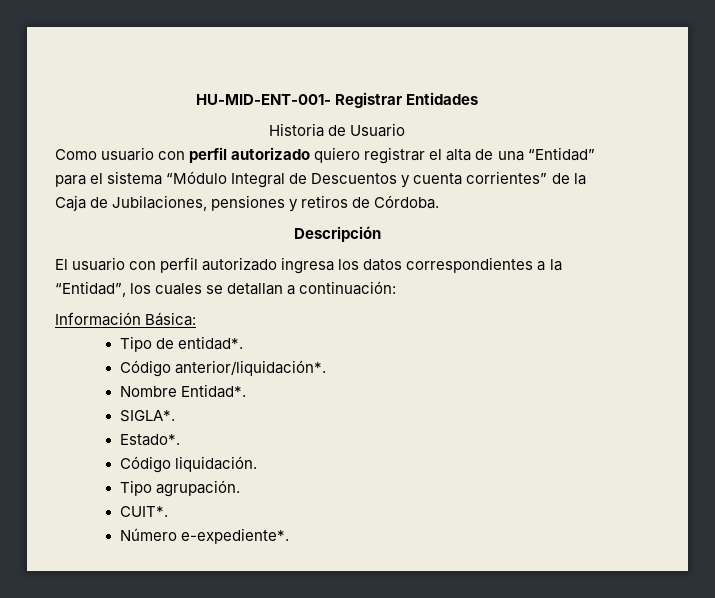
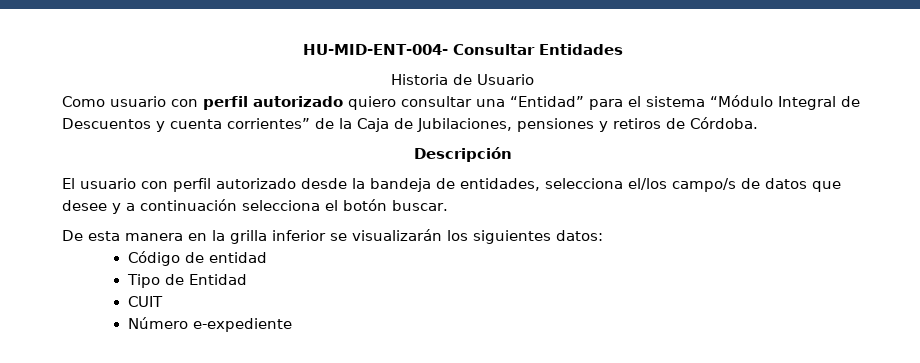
- HU-MID-ENT-001- Registrar Entidades
+ HU-MID-ENT-004- Consultar Entidades
- Como usuario con perfil autorizado quiero registrar el alta de una “Entidad” para el sistema “Módulo Integral de Descuentos y cuenta corrientes” de la Caja de Jubilaciones, pensiones y retiros de Córdoba.
+ Como usuario con perfil autorizado quiero consultar una “Entidad” para el sistema “Módulo Integral de Descuentos y cuenta corrientes” de la Caja de Jubilaciones, pensiones y retiros de Córdoba.
- El usuario con perfil autorizado ingresa los datos correspondientes a la “Entidad”, los cuales se detallan a continuación:
- Información Básica:
- Tipo de entidad*.
- Código anterior/liquidación*.
- Nombre Entidad*.
- SIGLA*.
- Estado*.
- Código liquidación.
- Tipo agrupación.
- CUIT*.
+ El usuario con perfil autorizado desde la bandeja de entidades, selecciona el/los campo/s de datos que desee y a continuación selecciona el botón buscar.
+ De esta manera en la grilla inferior se visualizarán los siguientes datos:
+ Código de entidad
+ Tipo de Entidad
+ CUIT
- Número e-expediente*.
+ Número e-expediente

